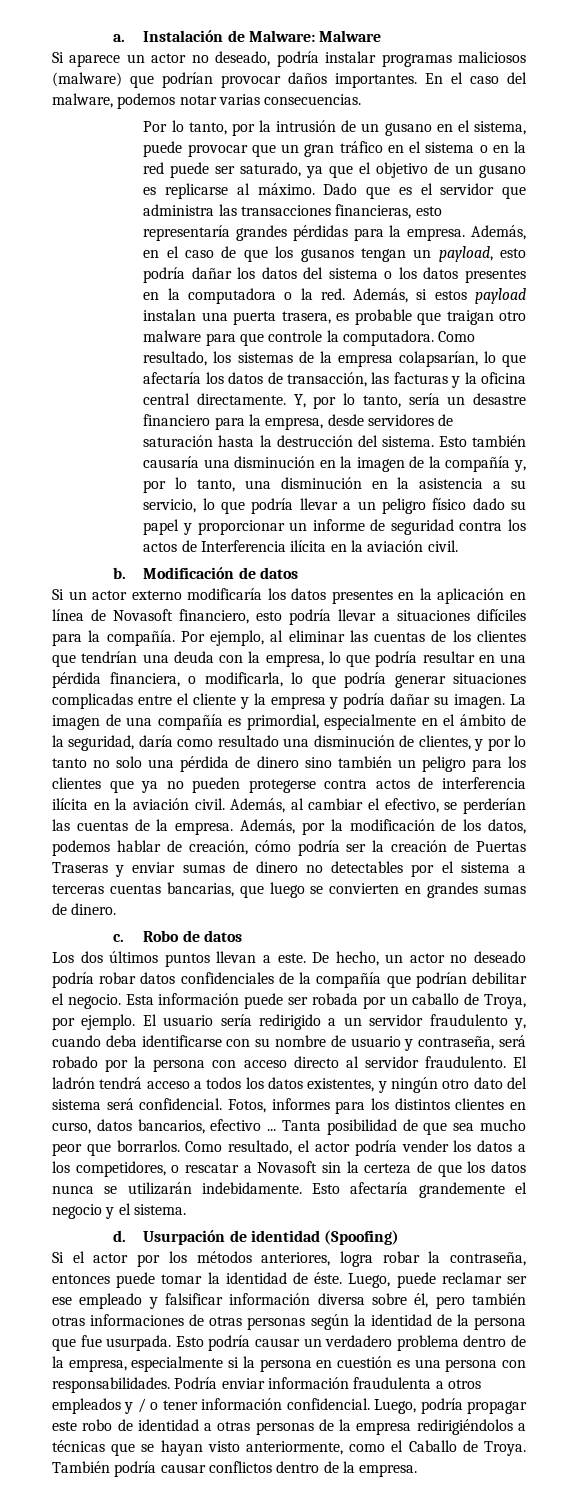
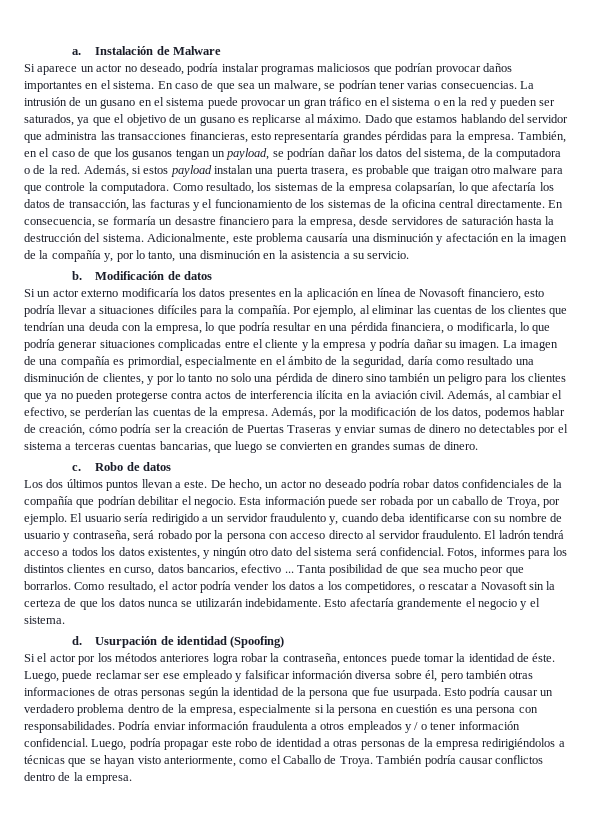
- Instalación de Malware: Malware
+ Instalación de Malware
- Si aparece un actor no deseado, podría instalar programas maliciosos (malware) que podrían provocar daños importantes. En el caso del malware, podemos notar varias consecuencias.
- Por lo tanto, por la intrusión de un gusano en el sistema, puede provocar que un gran tráfico en el sistema o en la red puede ser saturado, ya que el objetivo de un gusano es replicarse al máximo.
+ Si aparece un actor no deseado, podría instalar programas maliciosos que podrían provocar daños importantes en el sistema. En caso de que sea un malware, se podrían tener varias consecuencias. La intrusión de un gusano en el sistema puede provocar un gran tráfico en el sistema o en la red y pueden ser saturados, ya que el objetivo de un gusano es replicarse al máximo.
- Dado que es el servidor que administra las transacciones financieras, esto representaría grandes pérdidas para la empresa.
+ Dado que estamos hablando del servidor que administra las transacciones financieras, esto representaría grandes pérdidas para la empresa.
- Además, en el caso de que los gusanos tengan un payload, esto podría dañar los datos del sistema o los datos presentes en la computadora o la red.
+ También, en el caso de que los gusanos tengan un payload, se podrían dañar los datos del sistema, de la computadora o de la red.
- Como resultado, los sistemas de la empresa colapsarían, lo que afectaría los datos de transacción, las facturas y la oficina central directamente. Y, por lo tanto, sería un desastre financiero para la empresa, desde servidores de saturación hasta la destrucción del sistema.
+ Como resultado, los sistemas de la empresa colapsarían, lo que afectaría los datos de transacción, las facturas y el funcionamiento de los sistemas de la oficina central directamente. En consecuencia, se formaría un desastre financiero para la empresa, desde servidores de saturación hasta la destrucción del sistema.
- Esto también causaría una disminución en la imagen de la compañía y, por lo tanto, una disminución en la asistencia a su servicio, lo que podría llevar a un peligro físico dado su papel y proporcionar un informe de seguridad contra los actos de Interferencia ilícita en la aviación civil.
+ Adicionalmente, este problema causaría una disminución y afectación en la imagen de la compañía y, por lo tanto, una disminución en la asistencia a su servicio.
- Si el actor por los métodos anteriores, logra robar la contraseña, entonces puede tomar la identidad de éste.
+ Si el actor por los métodos anteriores logra robar la contraseña, entonces puede tomar la identidad de éste.

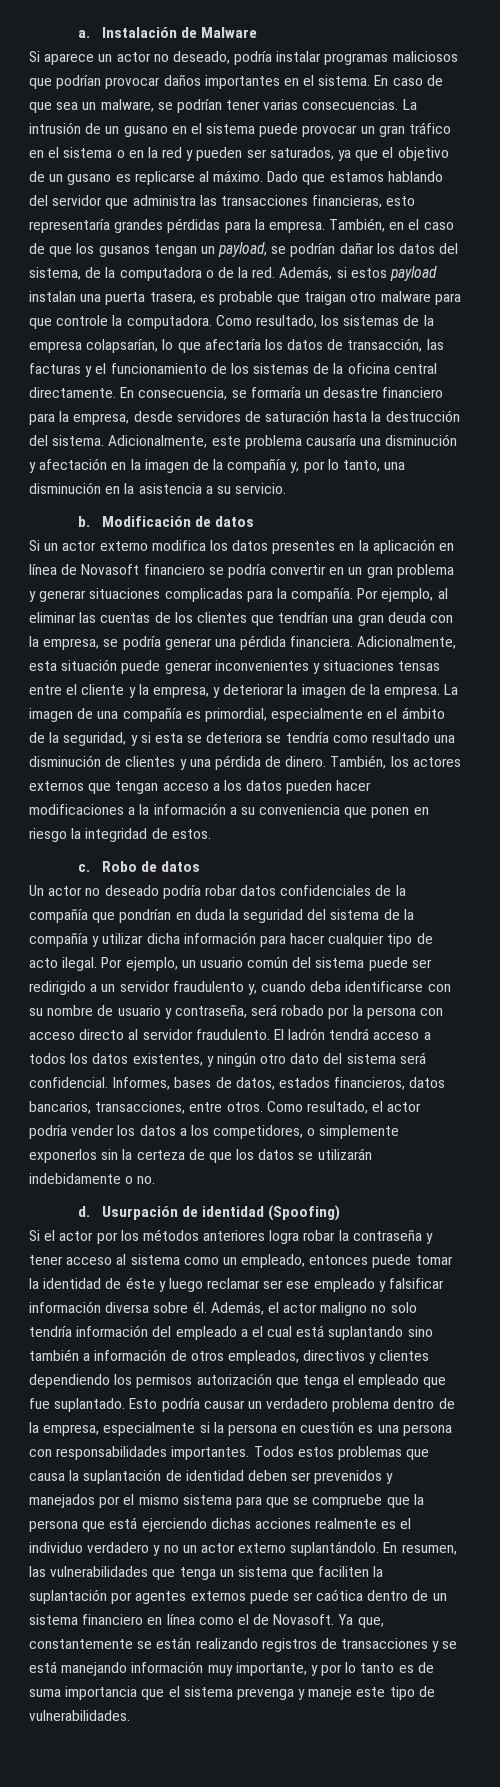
- Si un actor externo modificaría los datos presentes en la aplicación en línea de Novasoft financiero, esto podría llevar a situaciones difíciles para la compañía.
+ Si un actor externo modifica los datos presentes en la aplicación en línea de Novasoft financiero se podría convertir en un gran problema y generar situaciones complicadas para la compañía.
- Por ejemplo, al eliminar las cuentas de los clientes que tendrían una deuda con la empresa, lo que podría resultar en una pérdida financiera, o modificarla, lo que podría generar situaciones complicadas entre el cliente y la empresa y podría dañar su imagen.
+ Por ejemplo, al eliminar las cuentas de los clientes que tendrían una gran deuda con la empresa, se podría generar una pérdida financiera. Adicionalmente, esta situación puede generar inconvenientes y situaciones tensas entre el cliente y la empresa, y deteriorar la imagen de la empresa.
- La imagen de una compañía es primordial, especialmente en el ámbito de la seguridad, daría como resultado una disminución de clientes, y por lo tanto no solo una pérdida de dinero sino también un peligro para los clientes que ya no pueden protegerse contra actos de interferencia ilícita en la aviación civil. Además, al cambiar el efectivo, se perderían las cuentas de la empresa. Además, por la modificación de los datos, podemos hablar de creación, cómo podría ser la creación de Puertas Traseras y enviar sumas de dinero no detectables por el sistema a terceras cuentas bancarias, que luego se convierten en grandes sumas de dinero.
+ La imagen de una compañía es primordial, especialmente en el ámbito de la seguridad, y si esta se deteriora se tendría como resultado una disminución de clientes y una pérdida de dinero. También, los actores externos que tengan acceso a los datos pueden hacer modificaciones a la información a su conveniencia que ponen en riesgo la integridad de estos.
  c. Robo de datos
- Los dos últimos puntos llevan a este. De hecho, un actor no deseado podría robar datos confidenciales de la compañía que podrían debilitar el negocio. Esta información puede ser robada por un caballo de Troya, por ejemplo. El usuario sería redirigido a un servidor fraudulento y, cuando deba identificarse con su nombre de usuario y contraseña, será robado por la persona con acceso directo al servidor fraudulento.
+ Un actor no deseado podría robar datos confidenciales de la compañía que pondrían en duda la seguridad del sistema de la compañía y utilizar dicha información para hacer cualquier tipo de acto ilegal. Por ejemplo, un usuario común del sistema puede ser redirigido a un servidor fraudulento y, cuando deba identificarse con su nombre de usuario y contraseña, será robado por la persona con acceso directo al servidor fraudulento.
- Fotos, informes para los distintos clientes en curso, datos bancarios, efectivo ... Tanta posibilidad de que sea mucho peor que borrarlos.
+ Informes, bases de datos, estados financieros, datos bancarios, transacciones, entre otros.
- Como resultado, el actor podría vender los datos a los competidores, o rescatar a Novasoft sin la certeza de que los datos nunca se utilizarán indebidamente. Esto afectaría grandemente el negocio y el sistema.
+ Como resultado, el actor podría vender los datos a los competidores, o simplemente exponerlos sin la certeza de que los datos se utilizarán indebidamente o no.
- Si el actor por los métodos anteriores logra robar la contraseña, entonces puede tomar la identidad de éste. Luego, puede reclamar ser ese empleado y falsificar información diversa sobre él, pero también otras informaciones de otras personas según la identidad de la persona que fue usurpada.
+ Si el actor por los métodos anteriores logra robar la contraseña y tener acceso al sistema como un empleado, entonces puede tomar la identidad de éste y luego reclamar ser ese empleado y falsificar información diversa sobre él. Además, el actor maligno no solo tendría información del empleado a el cual está suplantando sino también a información de otros empleados, directivos y clientes dependiendo los permisos autorización que tenga el empleado que fue suplantado.
- Esto podría causar un verdadero problema dentro de la empresa, especialmente si la persona en cuestión es una persona con responsabilidades. Podría enviar información fraudulenta a otros empleados y / o tener información confidencial. Luego, podría propagar este robo de identidad a otras personas de la empresa redirigiéndolos a técnicas que se hayan visto anteriormente, como el Caballo de Troya. También podría causar conflictos dentro de la empresa.
+ Esto podría causar un verdadero problema dentro de la empresa, especialmente si la persona en cuestión es una persona con responsabilidades importantes. Todos estos problemas que causa la suplantación de identidad deben ser prevenidos y manejados por el mismo sistema para que se compruebe que la persona que está ejerciendo dichas acciones realmente es el individuo verdadero y no un actor externo suplantándolo. En resumen, las vulnerabilidades que tenga un sistema que faciliten la suplantación por agentes externos puede ser caótica dentro de un sistema financiero en línea como el de Novasoft. Ya que, constantemente se están realizando registros de transacciones y se está manejando información muy importante, y por lo tanto es de suma importancia que el sistema prevenga y maneje este tipo de vulnerabilidades.

